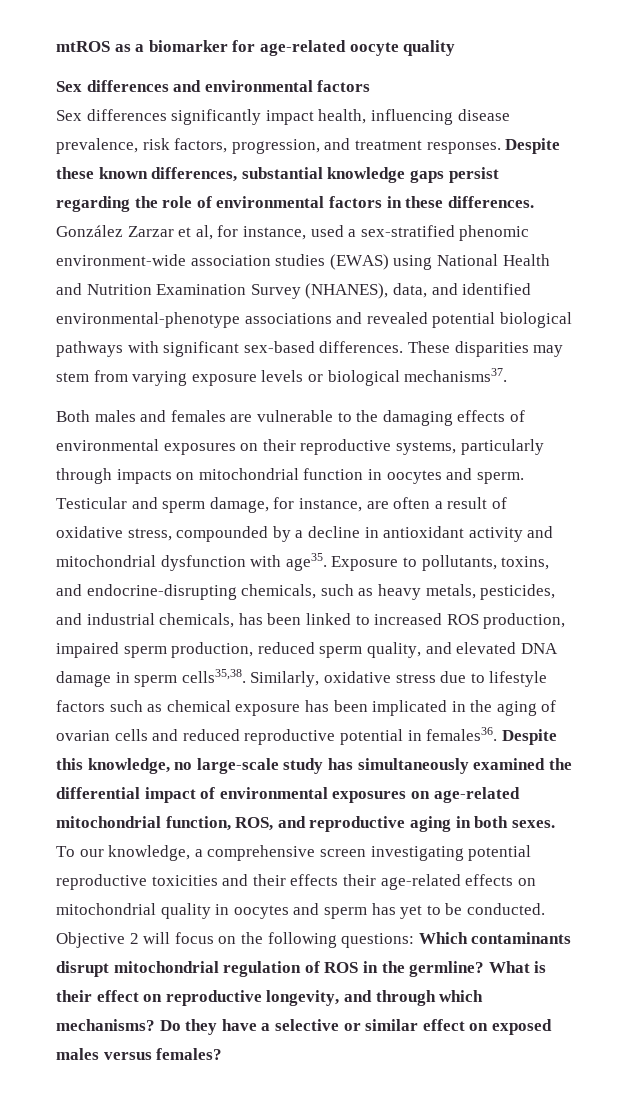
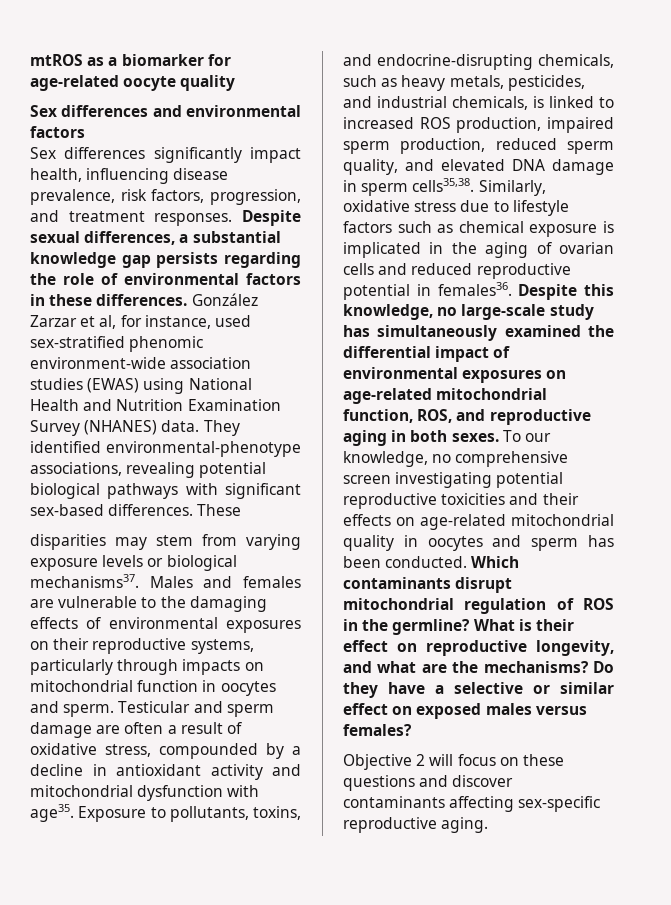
- Despite these known differences, substantial knowledge gaps persist regarding the role of environmental factors in these differences.
+ Despite sexual differences, a substantial knowledge gap persists regarding the role of environmental factors in these differences.
- González Zarzar et al, for instance, used a sex-stratified phenomic environment-wide association studies (EWAS) using National Health and Nutrition Examination Survey (NHANES), data, and identified environmental-phenotype associations and revealed potential biological pathways with significant sex-based differences.
+ González Zarzar et al, for instance, used sex-stratified phenomic environment-wide association studies (EWAS) using National Health and Nutrition Examination Survey (NHANES) data. They identified environmental-phenotype associations, revealing potential biological pathways with significant sex-based differences.
- These disparities may stem from varying exposure levels or biological mechanisms37.
- Both males and females are vulnerable to the damaging effects of environmental exposures on their reproductive systems, particularly through impacts on mitochondrial function in oocytes and sperm.
+ These
+ disparities may stem from varying exposure levels or biological mechanisms37. Males and females are vulnerable to the damaging effects of environmental exposures on their reproductive systems, particularly through impacts on mitochondrial function in oocytes and sperm.
- Testicular and sperm damage, for instance, are often a result of oxidative stress, compounded by a decline in antioxidant activity and mitochondrial dysfunction with age35.
+ Testicular and sperm damage are often a result of oxidative stress, compounded by a decline in antioxidant activity and mitochondrial dysfunction with age35.
- Exposure to pollutants, toxins, and endocrine-disrupting chemicals, such as heavy metals, pesticides, and industrial chemicals, has been linked to increased ROS production, impaired sperm production, reduced sperm quality, and elevated DNA damage in sperm cells35,38.
+ Exposure to pollutants, toxins, and endocrine-disrupting chemicals, such as heavy metals, pesticides, and industrial chemicals, is linked to increased ROS production, impaired sperm production, reduced sperm quality, and elevated DNA damage in sperm cells35,38.
- Similarly, oxidative stress due to lifestyle factors such as chemical exposure has been implicated in the aging of ovarian cells and reduced reproductive potential in females36.
+ Similarly, oxidative stress due to lifestyle factors such as chemical exposure is implicated in the aging of ovarian cells and reduced reproductive potential in females36.
- To our knowledge, a comprehensive screen investigating potential reproductive toxicities and their effects their age-related effects on mitochondrial quality in oocytes and sperm has yet to be conducted. Objective 2 will focus on the following questions: Which contaminants disrupt mitochondrial regulation of ROS in the germline?
+ To our knowledge, no comprehensive screen investigating potential reproductive toxicities and their effects on age-related mitochondrial quality in oocytes and sperm has been conducted. Which contaminants disrupt mitochondrial regulation of ROS in the germline?
- What is their effect on reproductive longevity, and through which mechanisms?
+ What is their effect on reproductive longevity, and what are the mechanisms?
+ Objective 2 will focus on these questions and discover contaminants affecting sex-specific reproductive aging.

